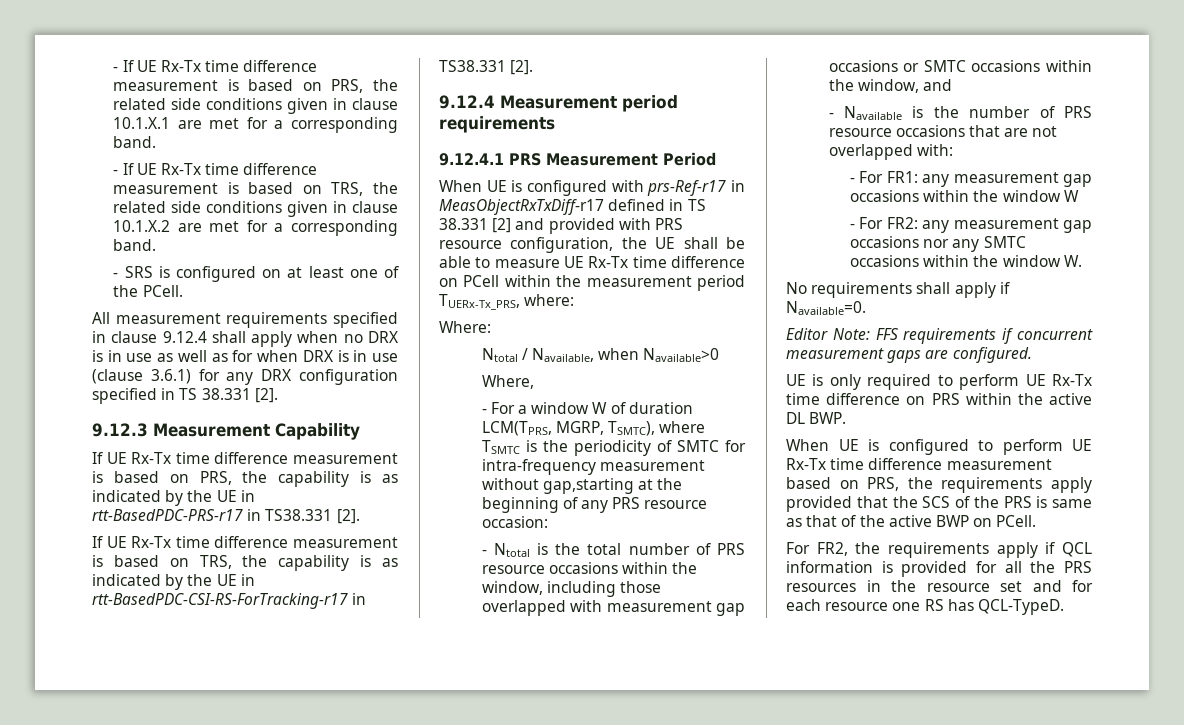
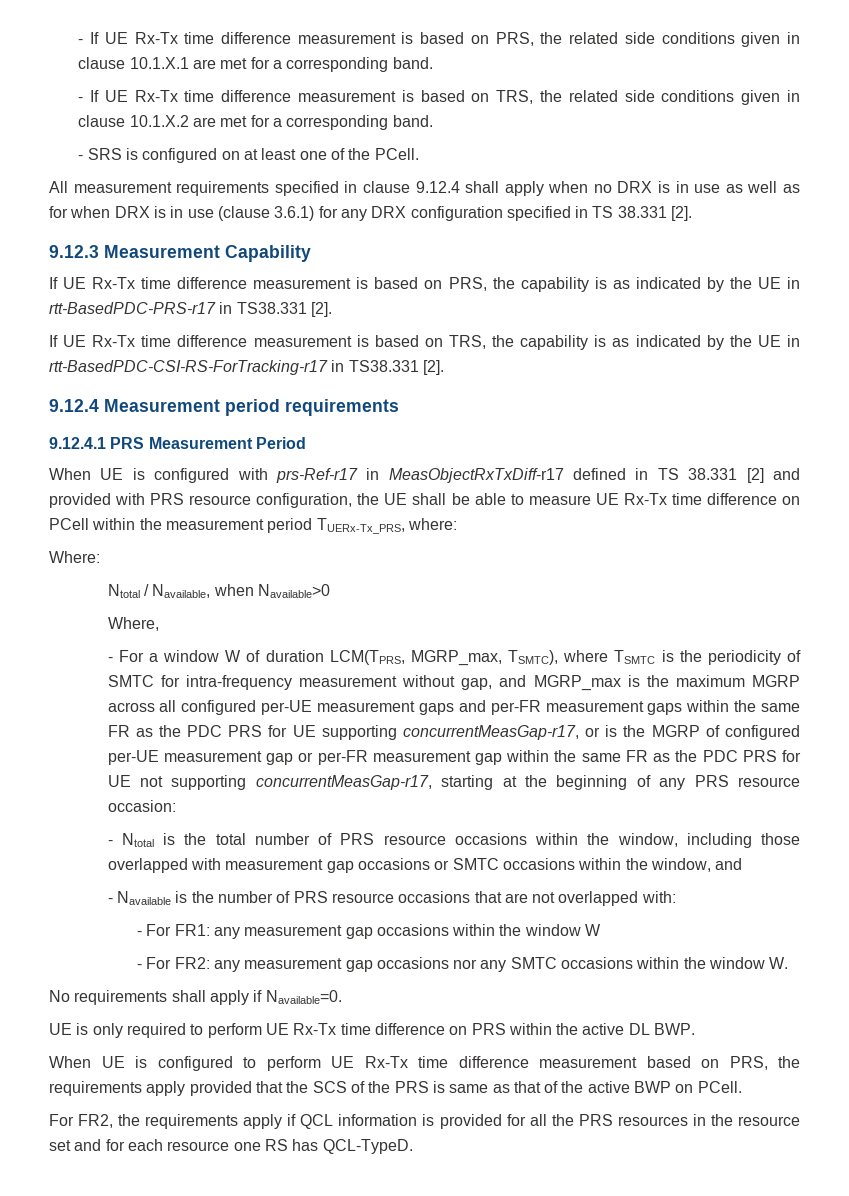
- - For a window W of duration LCM(TPRS, MGRP, TSMTC), where TSMTC is the periodicity of SMTC for intra-frequency measurement without gap,starting at the beginning of any PRS resource occasion:
+ - For a window W of duration LCM(TPRS, MGRP_max, TSMTC), where TSMTC is the periodicity of SMTC for intra-frequency measurement without gap, and MGRP_max is the maximum MGRP across all configured per-UE measurement gaps and per-FR measurement gaps within the same FR as the PDC PRS for UE supporting concurrentMeasGap-r17, or is the MGRP of configured per-UE measurement gap or per-FR measurement gap within the same FR as the PDC PRS for UE not supporting concurrentMeasGap-r17, starting at the beginning of any PRS resource occasion:
- Editor Note: FFS requirements if concurrent measurement gaps are configured.

